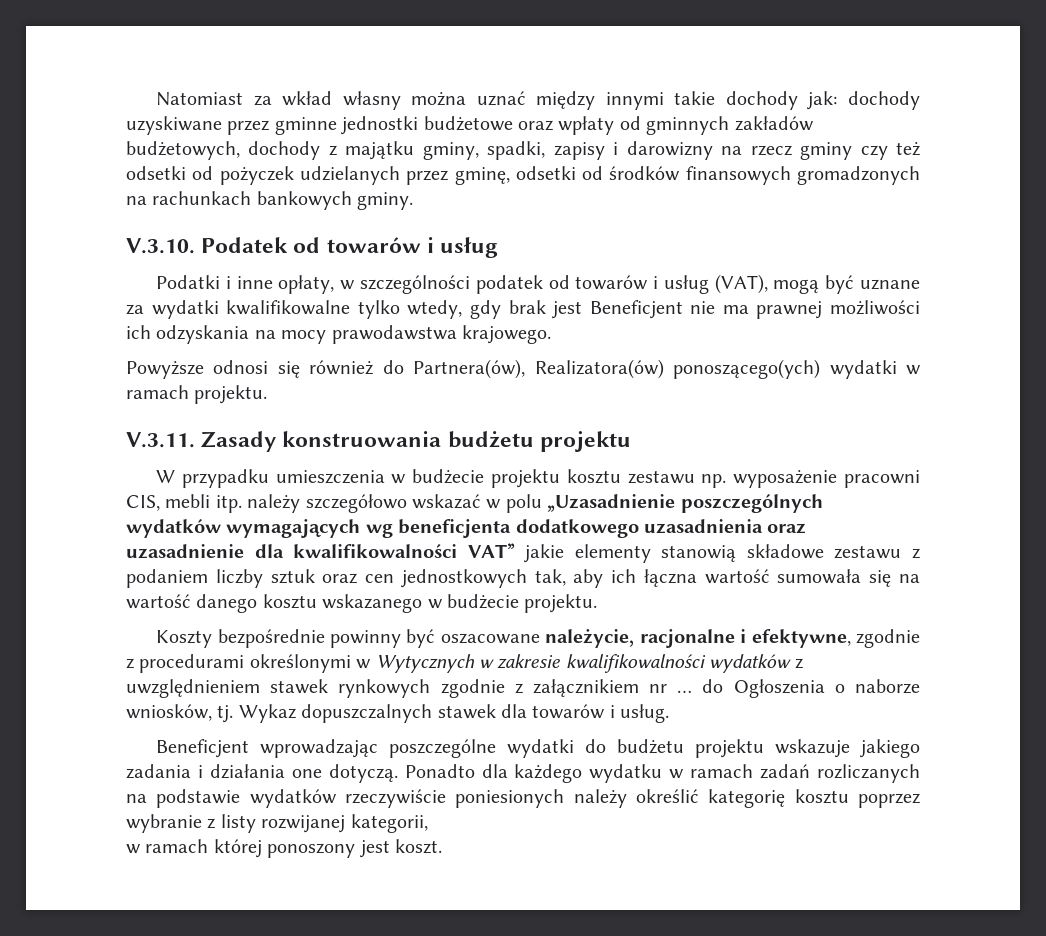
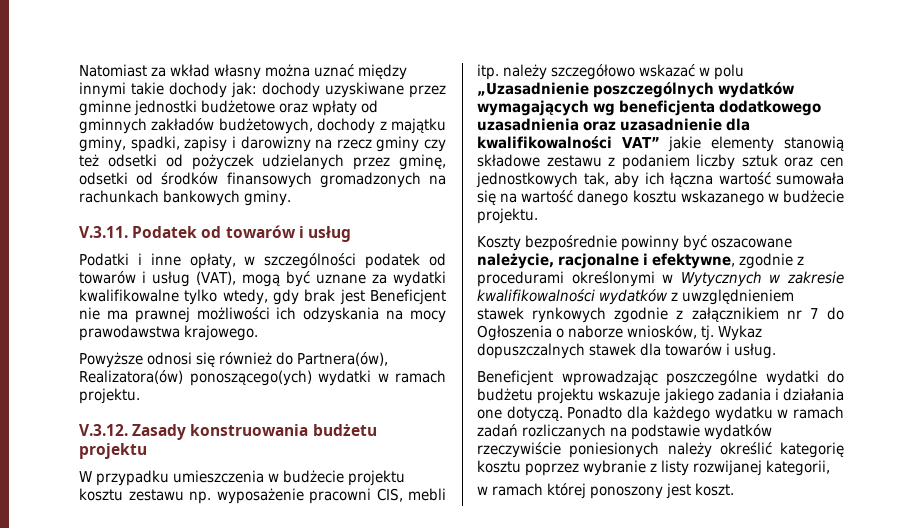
- V.3.10. Podatek od towarów i usług
+ V.3.11. Podatek od towarów i usług
- V.3.11. Zasady konstruowania budżetu projektu
+ V.3.12. Zasady konstruowania budżetu projektu
- Koszty bezpośrednie powinny być oszacowane należycie, racjonalne i efektywne, zgodnie z procedurami określonymi w Wytycznych w zakresie kwalifikowalności wydatków z uwzględnieniem stawek rynkowych zgodnie z załącznikiem nr … do Ogłoszenia o naborze wniosków, tj.
+ Koszty bezpośrednie powinny być oszacowane należycie, racjonalne i efektywne, zgodnie z procedurami określonymi w Wytycznych w zakresie kwalifikowalności wydatków z uwzględnieniem stawek rynkowych zgodnie z załącznikiem nr 7 do Ogłoszenia o naborze wniosków, tj.

